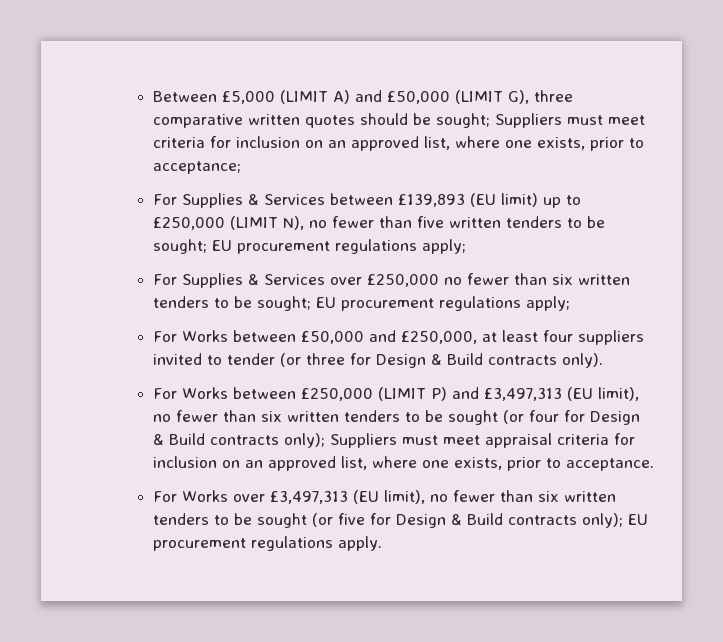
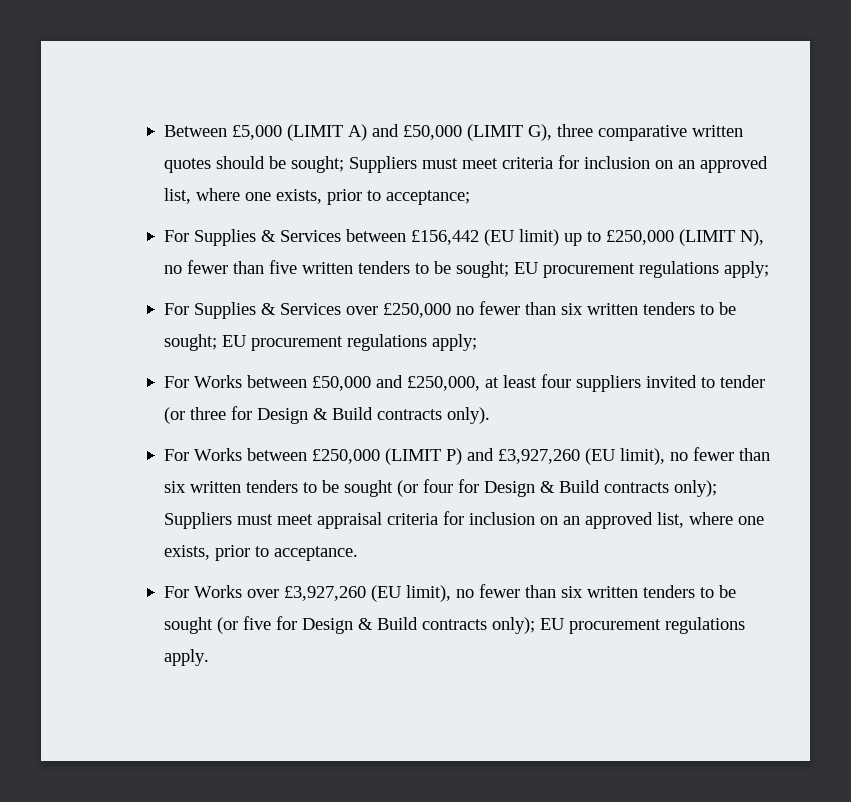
- For Supplies & Services between £139,893 (EU limit) up to £250,000 (LIMIT N), no fewer than five written tenders to be sought; EU procurement regulations apply;
+ For Supplies & Services between £156,442 (EU limit) up to £250,000 (LIMIT N), no fewer than five written tenders to be sought; EU procurement regulations apply;
- For Works between £250,000 (LIMIT P) and £3,497,313 (EU limit), no fewer than six written tenders to be sought (or four for Design & Build contracts only); Suppliers must meet appraisal criteria for inclusion on an approved list, where one exists, prior to acceptance.
+ For Works between £250,000 (LIMIT P) and £3,927,260 (EU limit), no fewer than six written tenders to be sought (or four for Design & Build contracts only); Suppliers must meet appraisal criteria for inclusion on an approved list, where one exists, prior to acceptance.
- For Works over £3,497,313 (EU limit), no fewer than six written tenders to be sought (or five for Design & Build contracts only); EU procurement regulations apply.
+ For Works over £3,927,260 (EU limit), no fewer than six written tenders to be sought (or five for Design & Build contracts only); EU procurement regulations apply.

